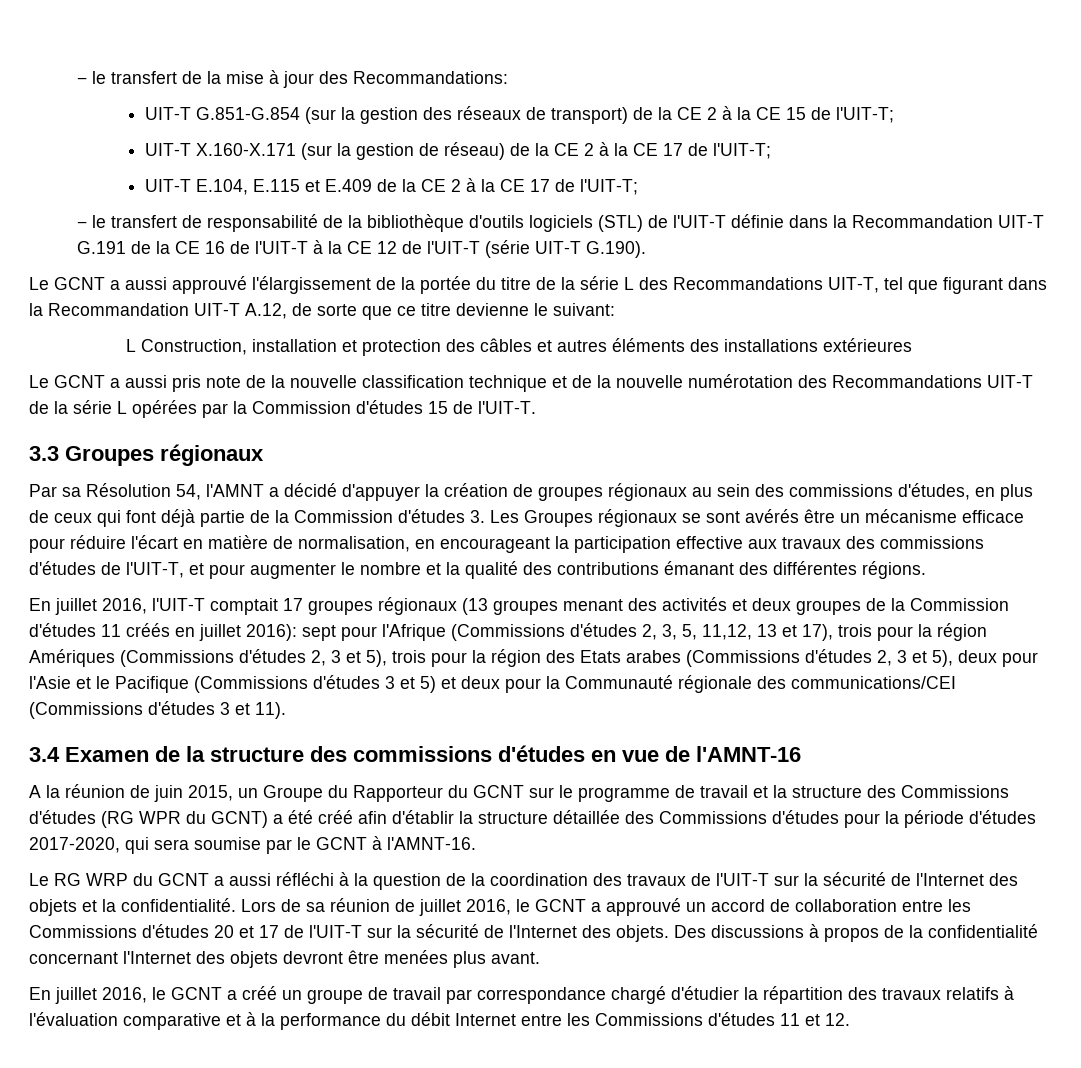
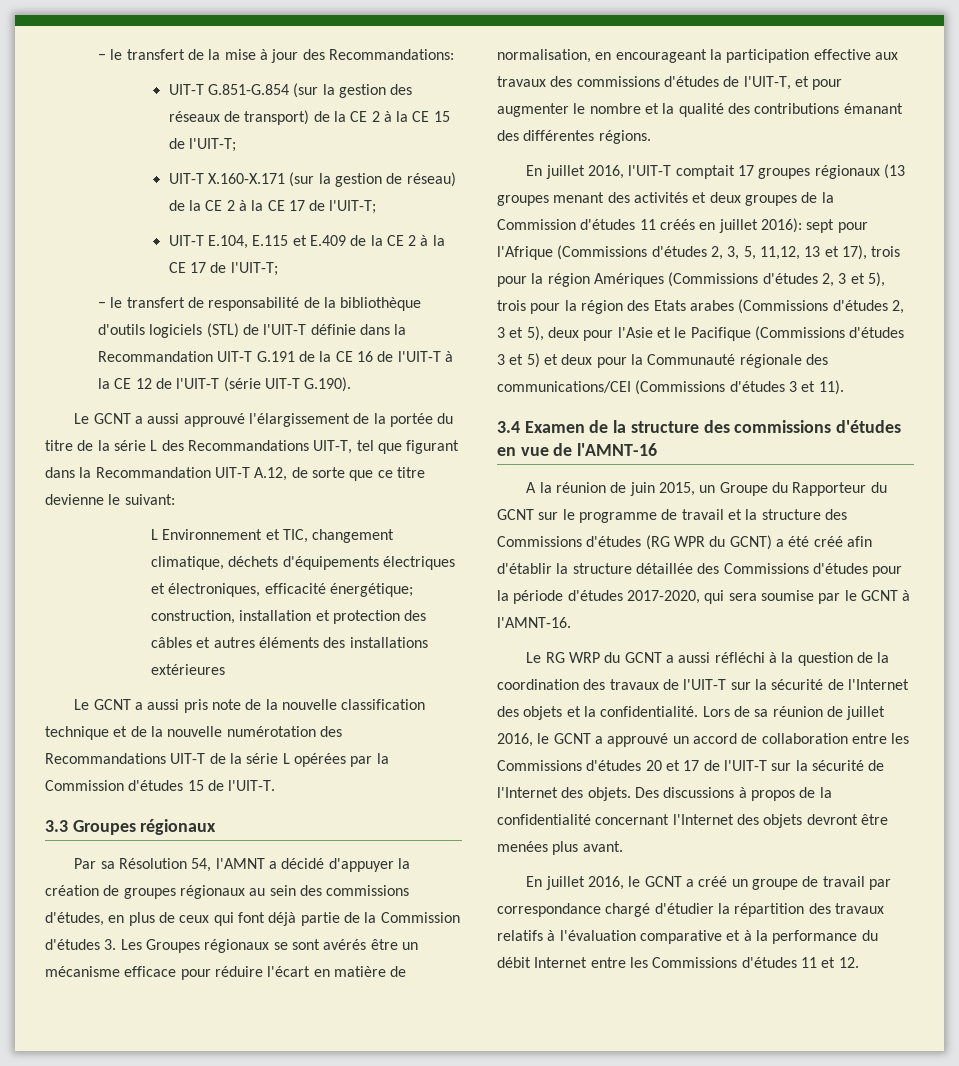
- L Construction, installation et protection des câbles et autres éléments des installations extérieures
+ L Environnement et TIC, changement climatique, déchets d'équipements électriques et électroniques, efficacité énergétique; construction, installation et protection des câbles et autres éléments des installations extérieures

